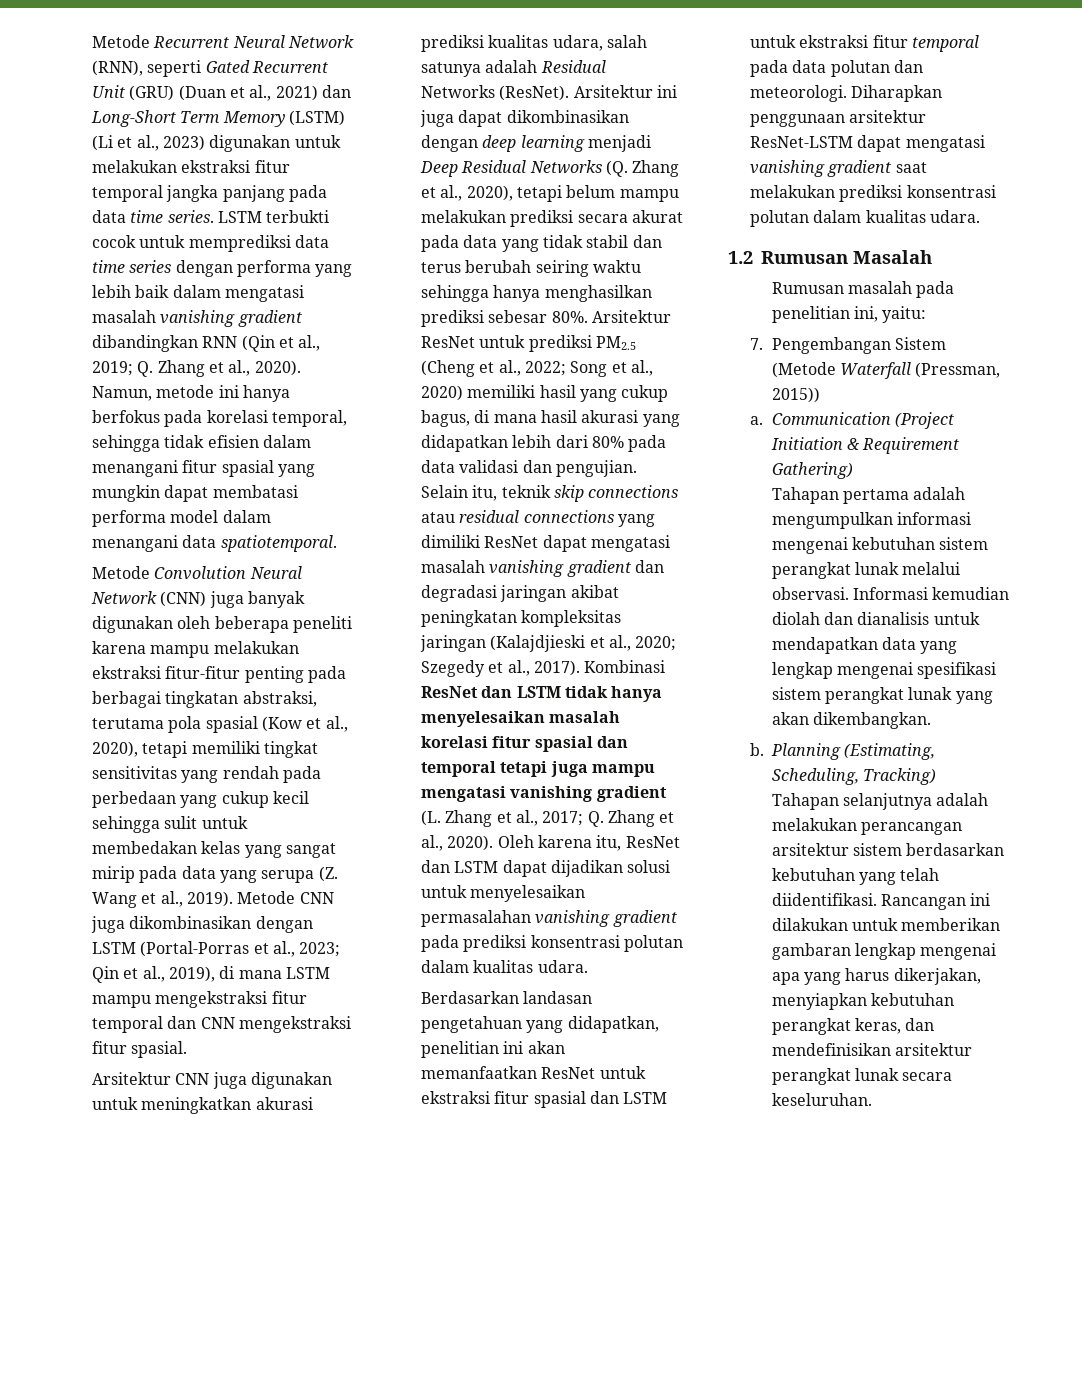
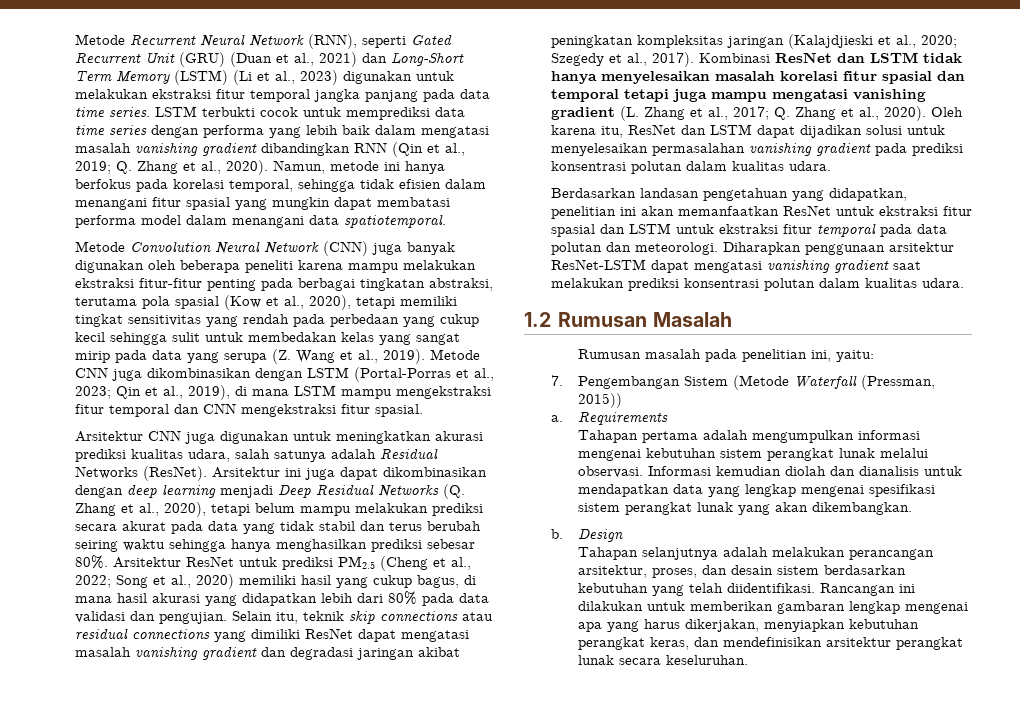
- Communication (Project Initiation & Requirement Gathering)
+ Requirements
- Planning (Estimating, Scheduling, Tracking)
+ Design
- Tahapan selanjutnya adalah melakukan perancangan arsitektur sistem berdasarkan kebutuhan yang telah diidentifikasi.
+ Tahapan selanjutnya adalah melakukan perancangan arsitektur, proses, dan desain sistem berdasarkan kebutuhan yang telah diidentifikasi.

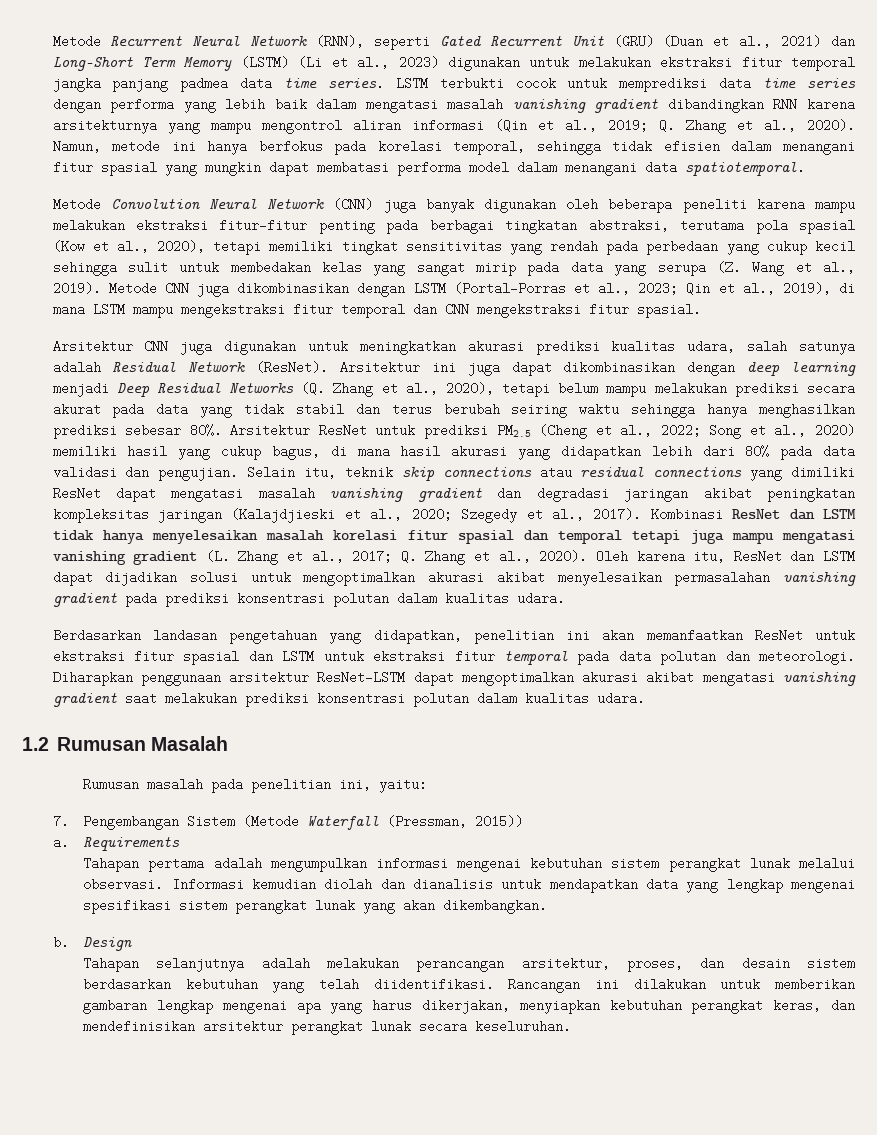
- Metode Recurrent Neural Network (RNN), seperti Gated Recurrent Unit (GRU) (Duan et al., 2021) dan Long-Short Term Memory (LSTM) (Li et al., 2023) digunakan untuk melakukan ekstraksi fitur temporal jangka panjang pada data time series.
+ Metode Recurrent Neural Network (RNN), seperti Gated Recurrent Unit (GRU) (Duan et al., 2021) dan Long-Short Term Memory (LSTM) (Li et al., 2023) digunakan untuk melakukan ekstraksi fitur temporal jangka panjang padmea data time series.
- LSTM terbukti cocok untuk memprediksi data time series dengan performa yang lebih baik dalam mengatasi masalah vanishing gradient dibandingkan RNN (Qin et al., 2019; Q. Zhang et al., 2020).
+ LSTM terbukti cocok untuk memprediksi data time series dengan performa yang lebih baik dalam mengatasi masalah vanishing gradient dibandingkan RNN karena arsitekturnya yang mampu mengontrol aliran informasi (Qin et al., 2019; Q. Zhang et al., 2020).
- Arsitektur CNN juga digunakan untuk meningkatkan akurasi prediksi kualitas udara, salah satunya adalah Residual Networks (ResNet).
+ Arsitektur CNN juga digunakan untuk meningkatkan akurasi prediksi kualitas udara, salah satunya adalah Residual Network (ResNet).
- Oleh karena itu, ResNet dan LSTM dapat dijadikan solusi untuk menyelesaikan permasalahan vanishing gradient pada prediksi konsentrasi polutan dalam kualitas udara.
+ Oleh karena itu, ResNet dan LSTM dapat dijadikan solusi untuk mengoptimalkan akurasi akibat menyelesaikan permasalahan vanishing gradient pada prediksi konsentrasi polutan dalam kualitas udara.
- Diharapkan penggunaan arsitektur ResNet-LSTM dapat mengatasi vanishing gradient saat melakukan prediksi konsentrasi polutan dalam kualitas udara.
+ Diharapkan penggunaan arsitektur ResNet-LSTM dapat mengoptimalkan akurasi akibat mengatasi vanishing gradient saat melakukan prediksi konsentrasi polutan dalam kualitas udara.

